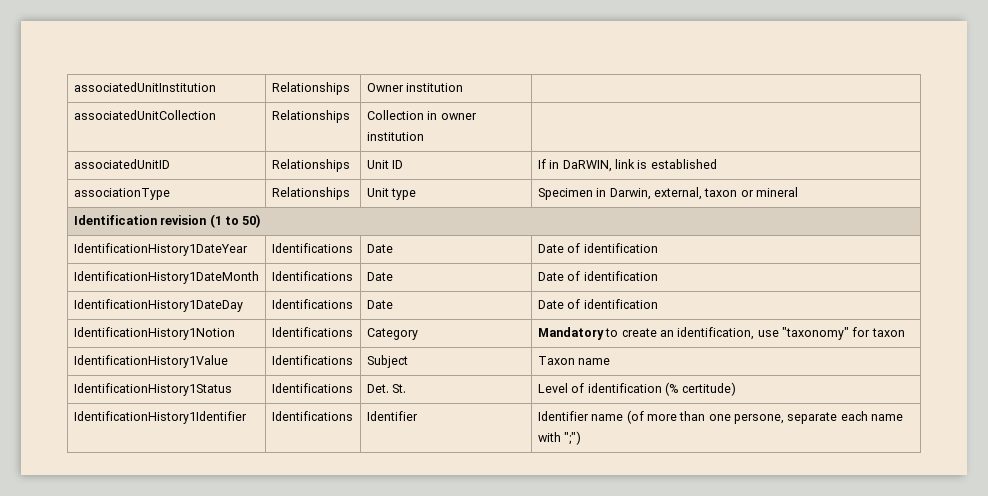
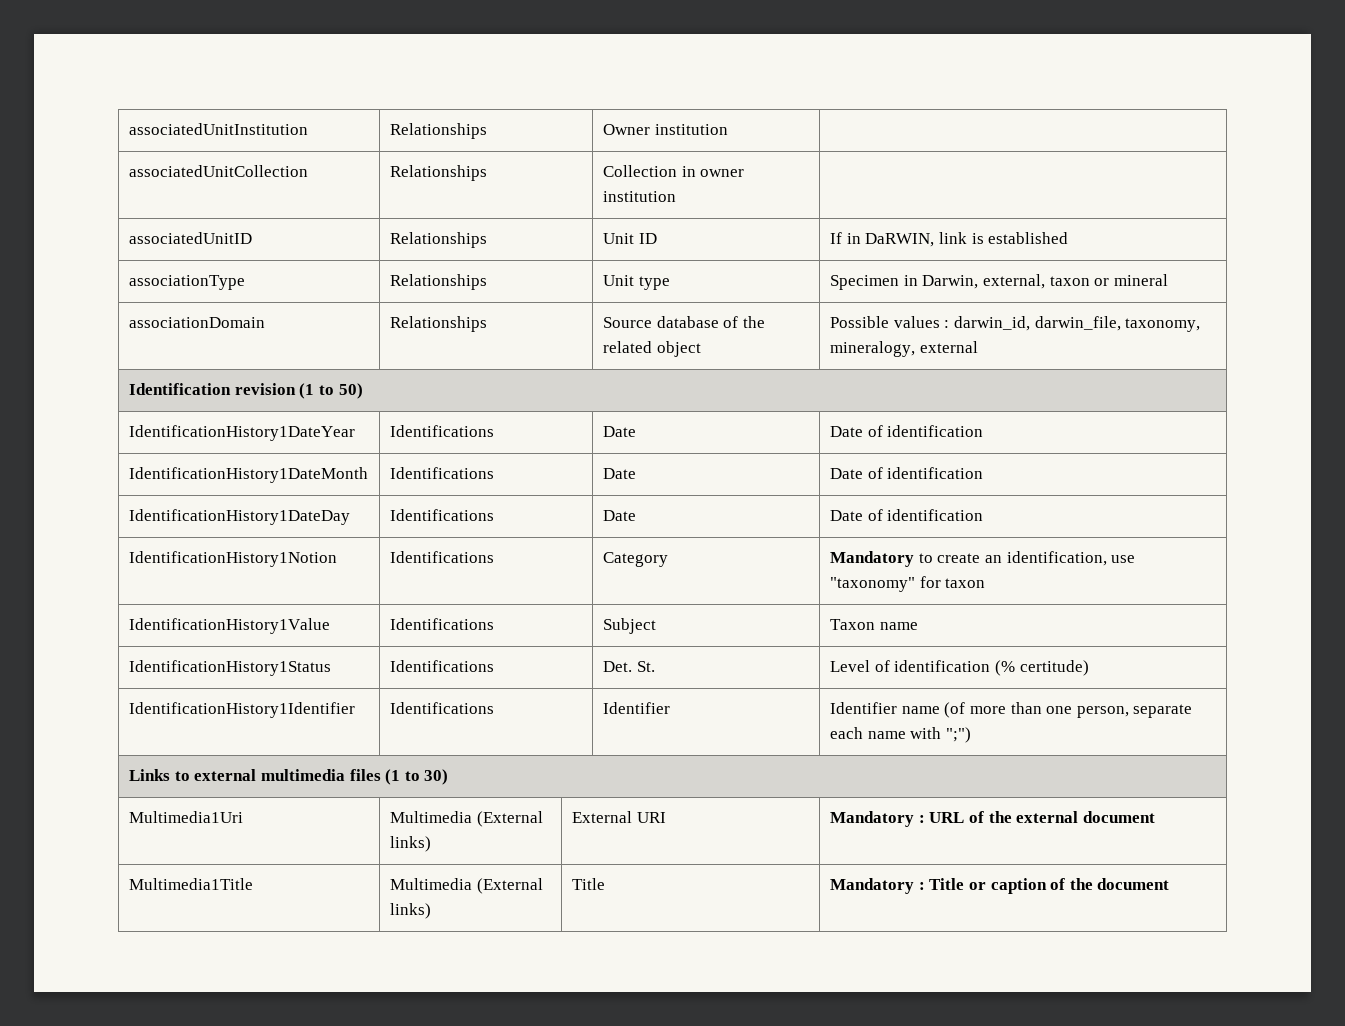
+ associationDomain | Relationships | Source database of the related object | Possible values : darwin_id, darwin_file, taxonomy, mineralogy, external
- IdentificationHistory1Identifier | Identifications | Identifier | Identifier name (of more than one persone, separate each name with ";")
+ IdentificationHistory1Identifier | Identifications | Identifier | Identifier name (of more than one person, separate each name with ";")
+ Links to external multimedia files (1 to 30)
+ Multimedia1Uri | Multimedia (External links) | External URI | Mandatory : URL of the external document
+ Multimedia1Title | Multimedia (External links) | Title | Mandatory : Title or caption of the document

